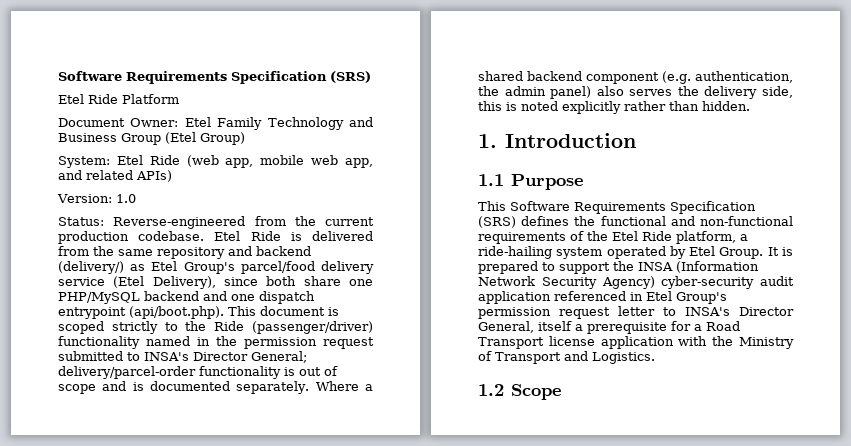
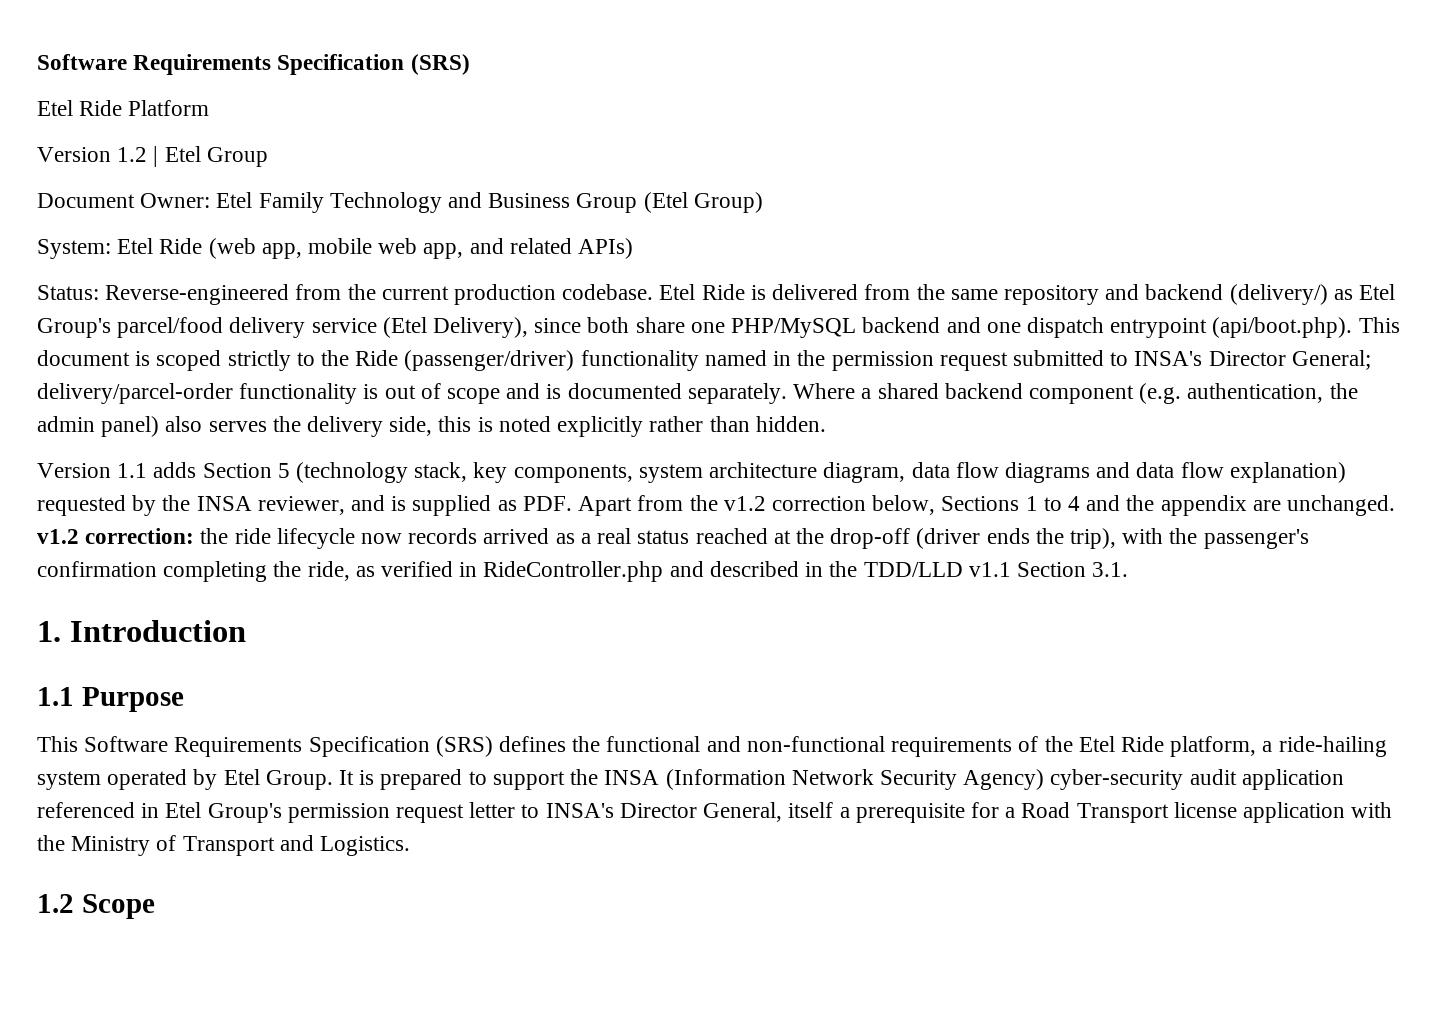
+ Version 1.2 | Etel Group
- Version: 1.0
+ Version 1.1 adds Section 5 (technology stack, key components, system architecture diagram, data flow diagrams and data flow explanation) requested by the INSA reviewer, and is supplied as PDF. Apart from the v1.2 correction below, Sections 1 to 4 and the appendix are unchanged. v1.2 correction: the ride lifecycle now records arrived as a real status reached at the drop-off (driver ends the trip), with the passenger's confirmation completing the ride, as verified in RideController.php and described in the TDD/LLD v1.1 Section 3.1.

